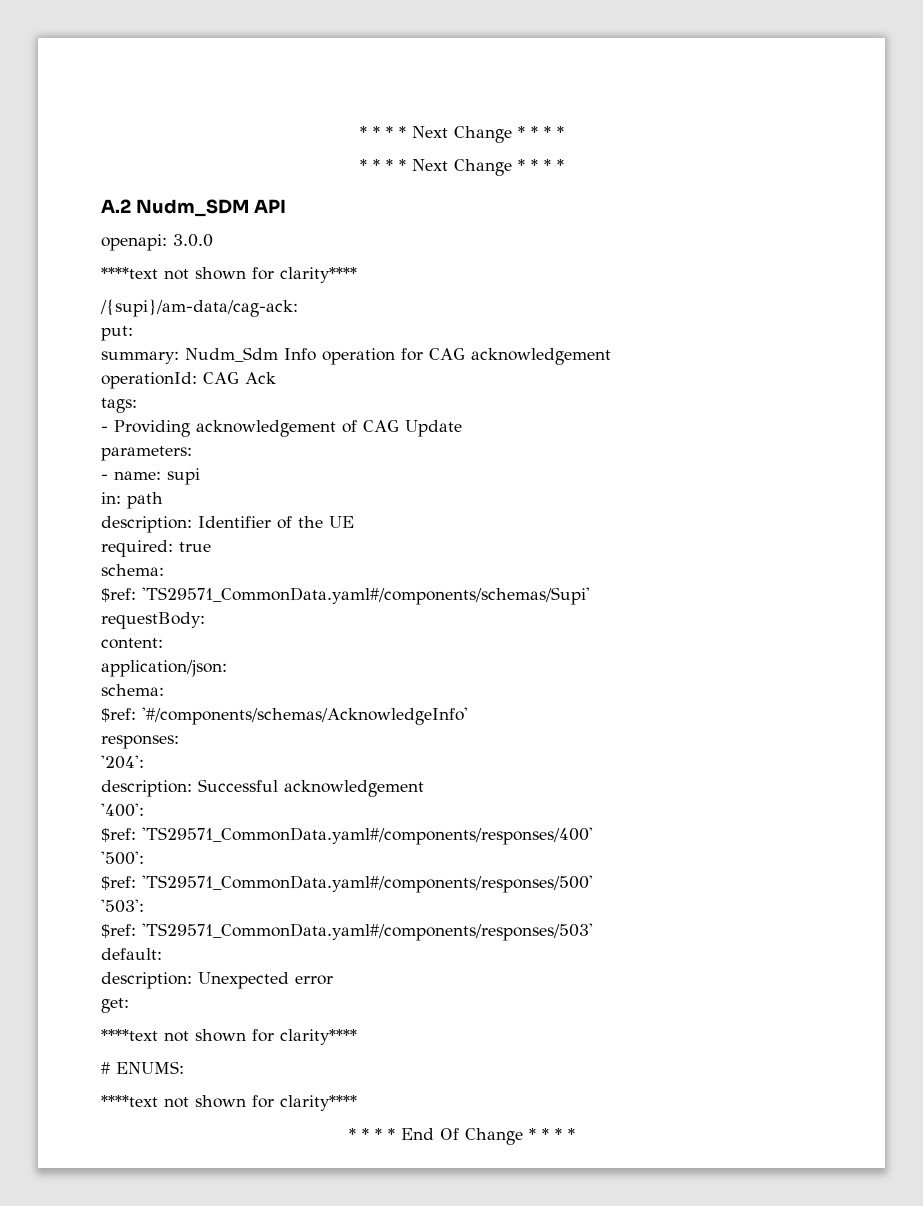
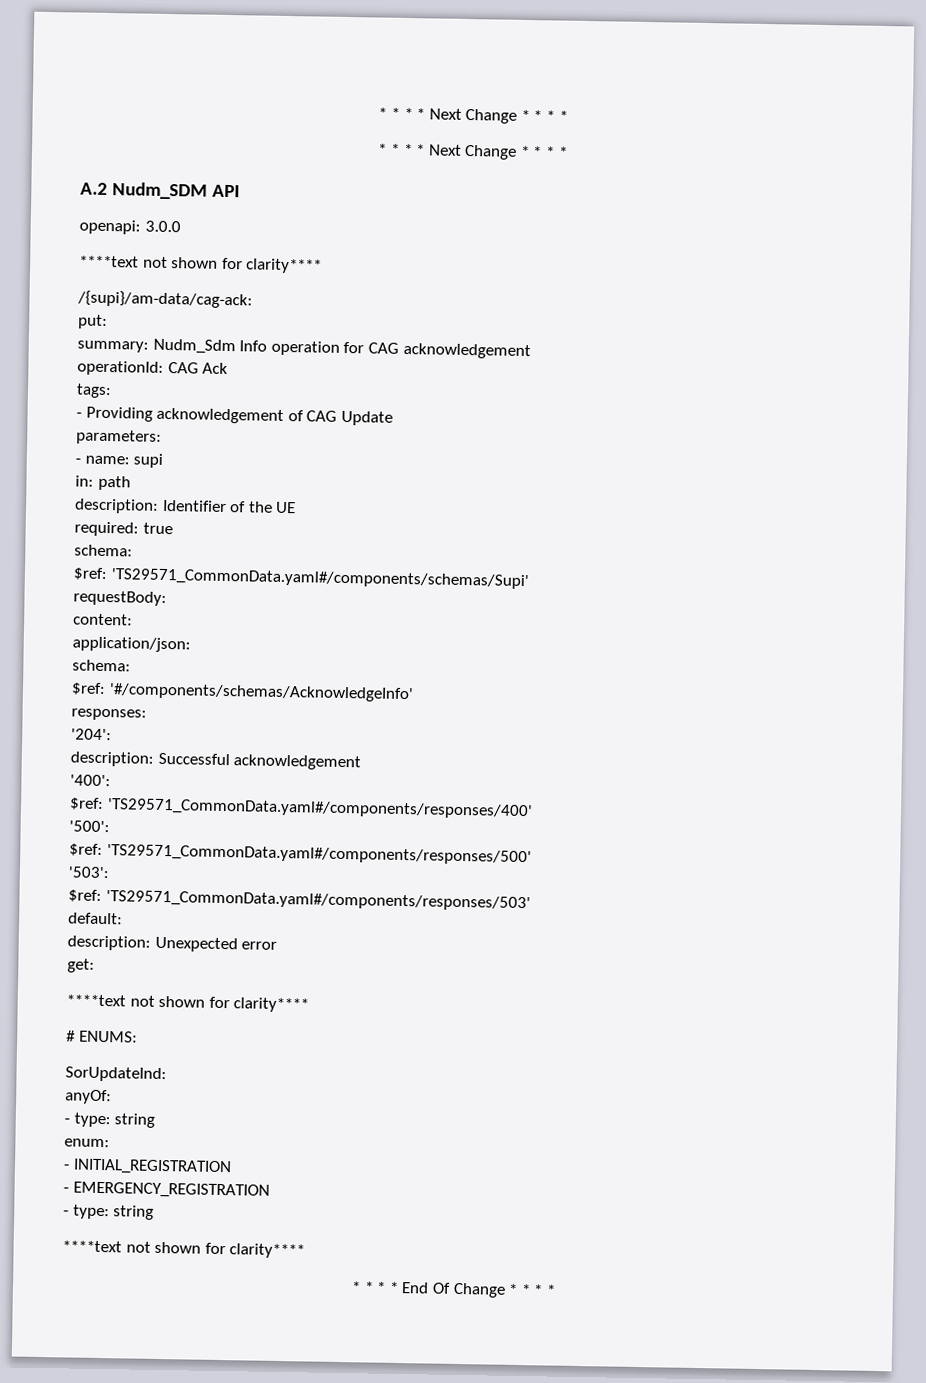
+ SorUpdateInd:
+ anyOf:
+ - type: string
+ enum:
+ - INITIAL_REGISTRATION
+ - EMERGENCY_REGISTRATION
+ - type: string

